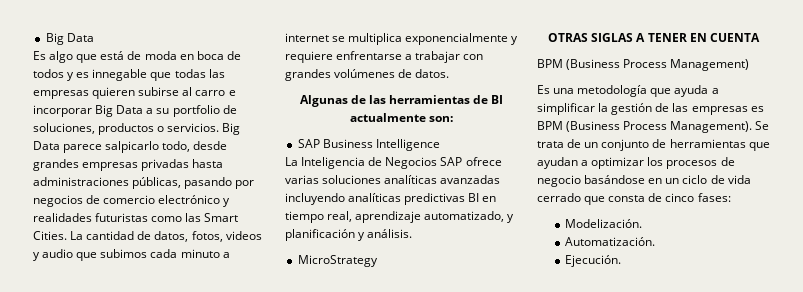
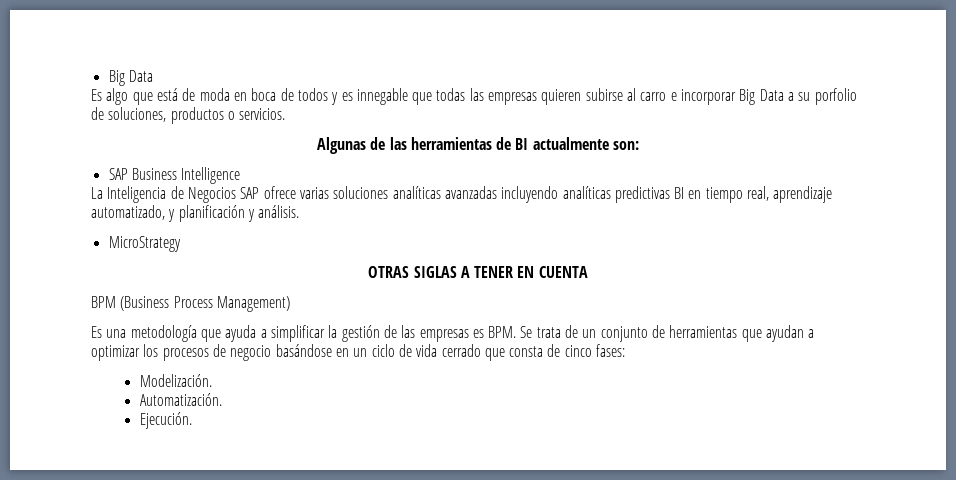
- Es algo que está de moda en boca de todos y es innegable que todas las empresas quieren subirse al carro e incorporar Big Data a su portfolio de soluciones, productos o servicios. Big Data parece salpicarlo todo, desde grandes empresas privadas hasta administraciones públicas, pasando por negocios de comercio electrónico y realidades futuristas como las Smart Cities. La cantidad de datos, fotos, videos y audio que subimos cada minuto a internet se multiplica exponencialmente y requiere enfrentarse a trabajar con grandes volúmenes de datos.
+ Es algo que está de moda en boca de todos y es innegable que todas las empresas quieren subirse al carro e incorporar Big Data a su porfolio de soluciones, productos o servicios.
- Es una metodología que ayuda a simplificar la gestión de las empresas es BPM (Business Process Management). Se trata de un conjunto de herramientas que ayudan a optimizar los procesos de negocio basándose en un ciclo de vida cerrado que consta de cinco fases:
+ Es una metodología que ayuda a simplificar la gestión de las empresas es BPM. Se trata de un conjunto de herramientas que ayudan a optimizar los procesos de negocio basándose en un ciclo de vida cerrado que consta de cinco fases:

